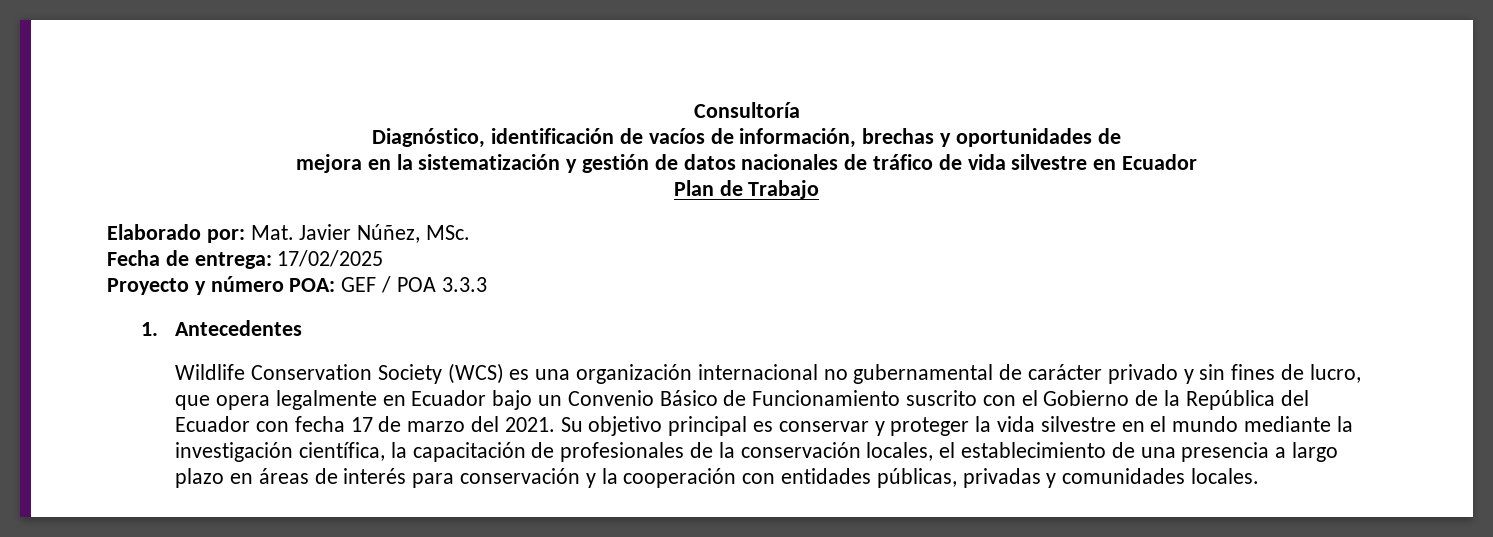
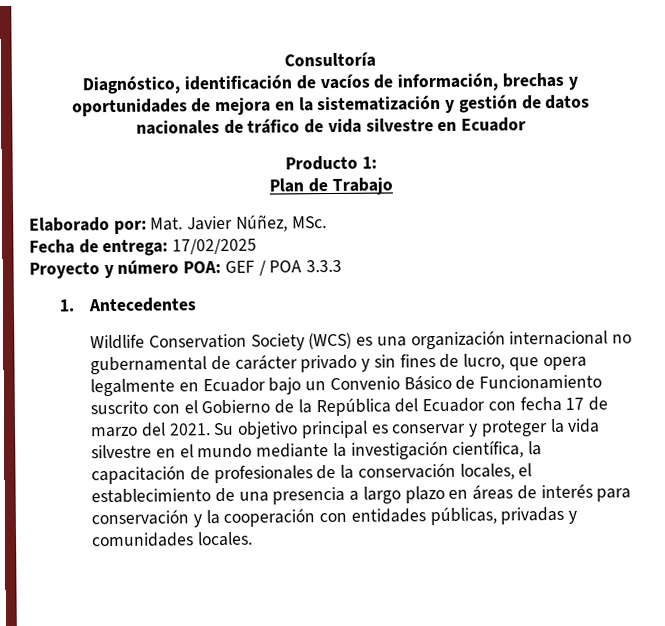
- Diagnóstico, identificación de vacíos de información, brechas y oportunidades de
- mejora en la sistematización y gestión de datos nacionales de tráfico de vida silvestre en Ecuador
+ Diagnóstico, identificación de vacíos de información, brechas y oportunidades de mejora en la sistematización y gestión de datos nacionales de tráfico de vida silvestre en Ecuador
+ Producto 1:

